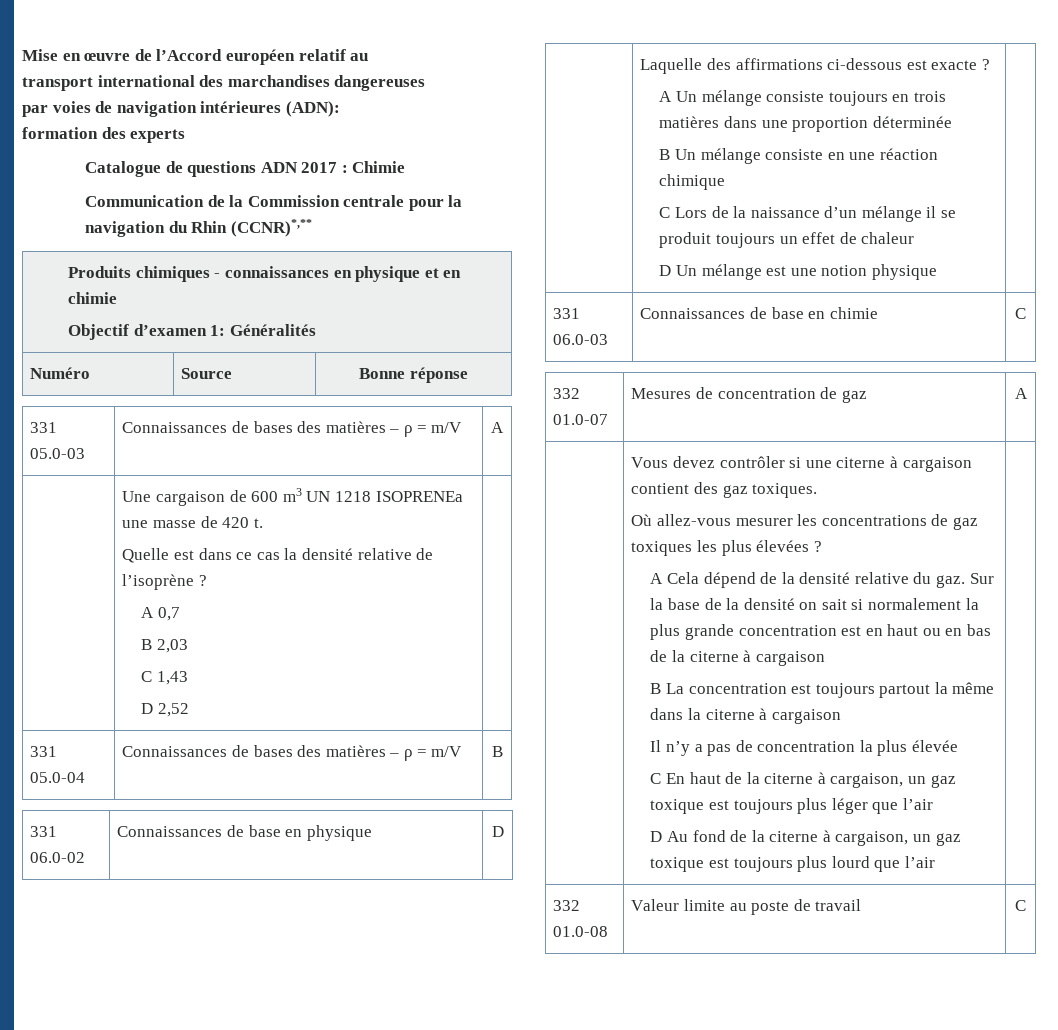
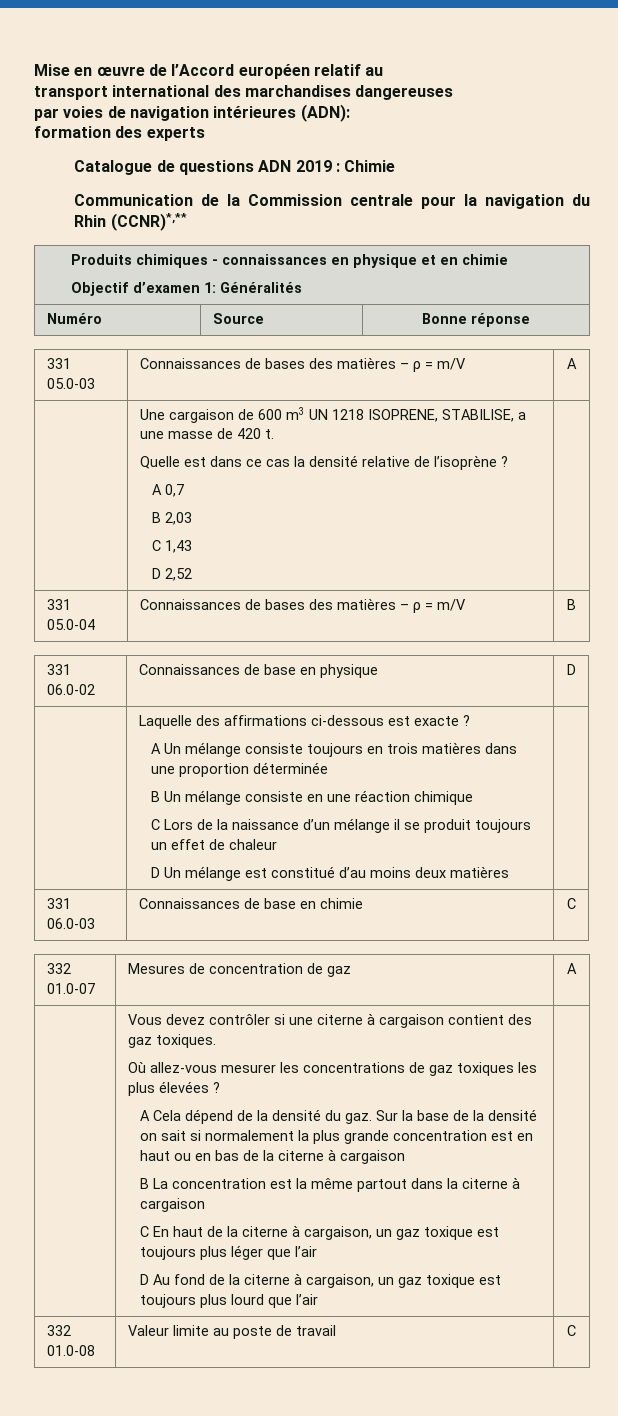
- Catalogue de questions ADN 2017 : Chimie
+ Catalogue de questions ADN 2019 : Chimie
- | Une cargaison de 600 m3 UN 1218 ISOPRENEa une masse de 420 t.
+ | Une cargaison de 600 m3 UN 1218 ISOPRENE, STABILISE, a une masse de 420 t.
- D Un mélange est une notion physique
+ D Un mélange est constitué d’au moins deux matières
- A Cela dépend de la densité relative du gaz.
+ A Cela dépend de la densité du gaz.
- B La concentration est toujours partout la même dans la citerne à cargaison
+ B La concentration est la même partout dans la citerne à cargaison
- Il n’y a pas de concentration la plus élevée

